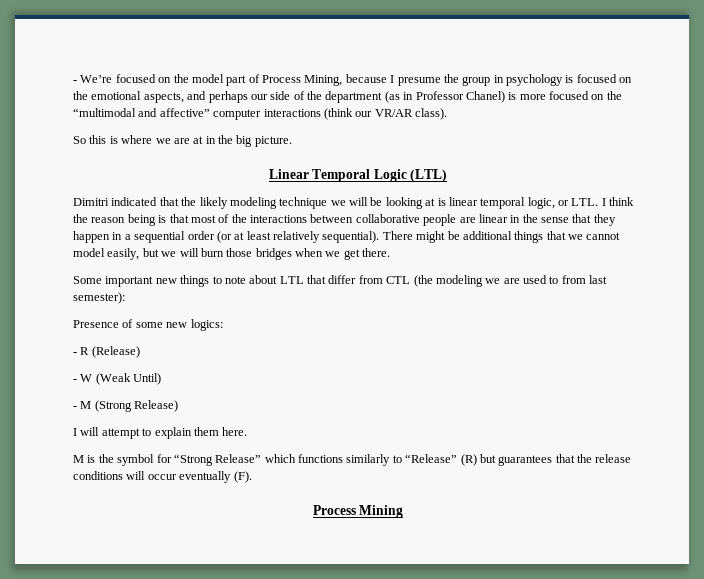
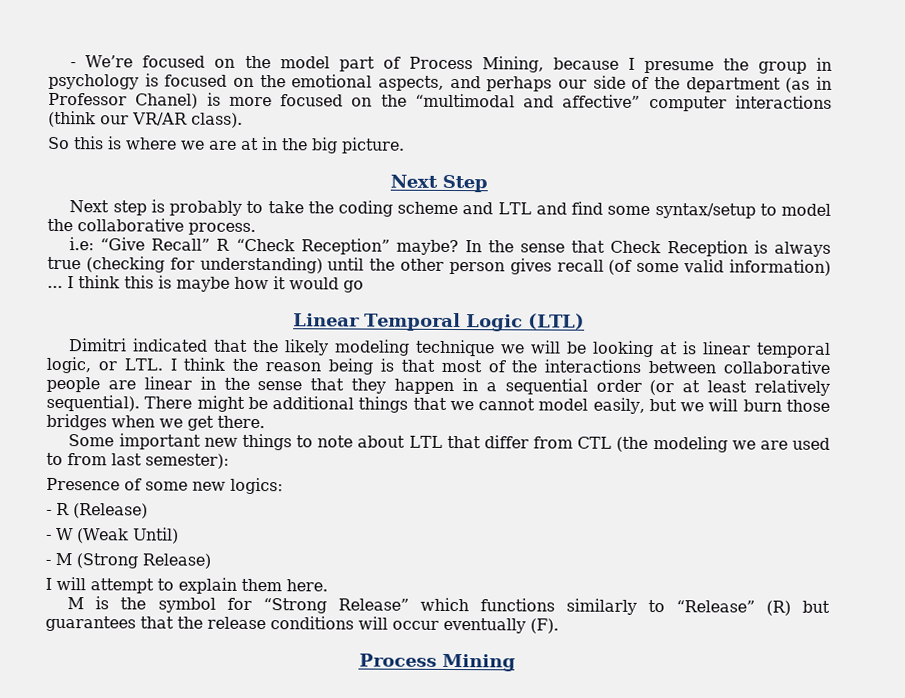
+ Next Step
+ Next step is probably to take the coding scheme and LTL and find some syntax/setup to model the collaborative process.
+ i.e: “Give Recall” R “Check Reception” maybe? In the sense that Check Reception is always true (checking for understanding) until the other person gives recall (of some valid information) ... I think this is maybe how it would go

